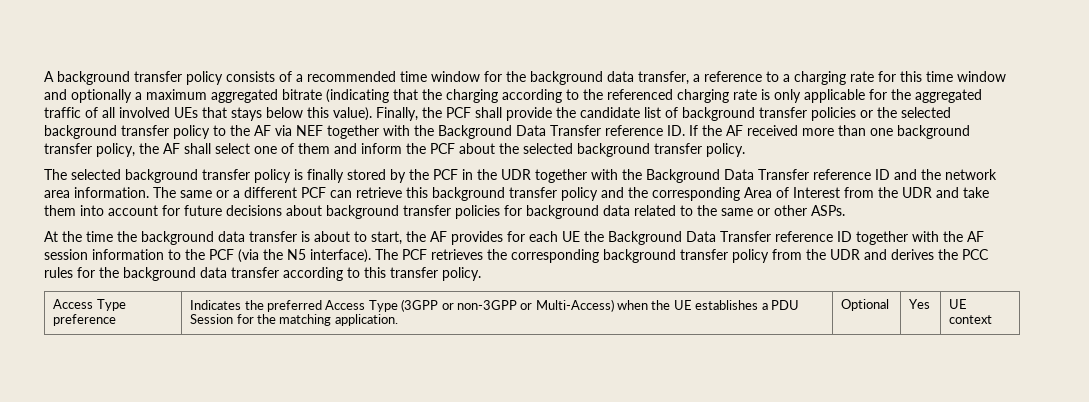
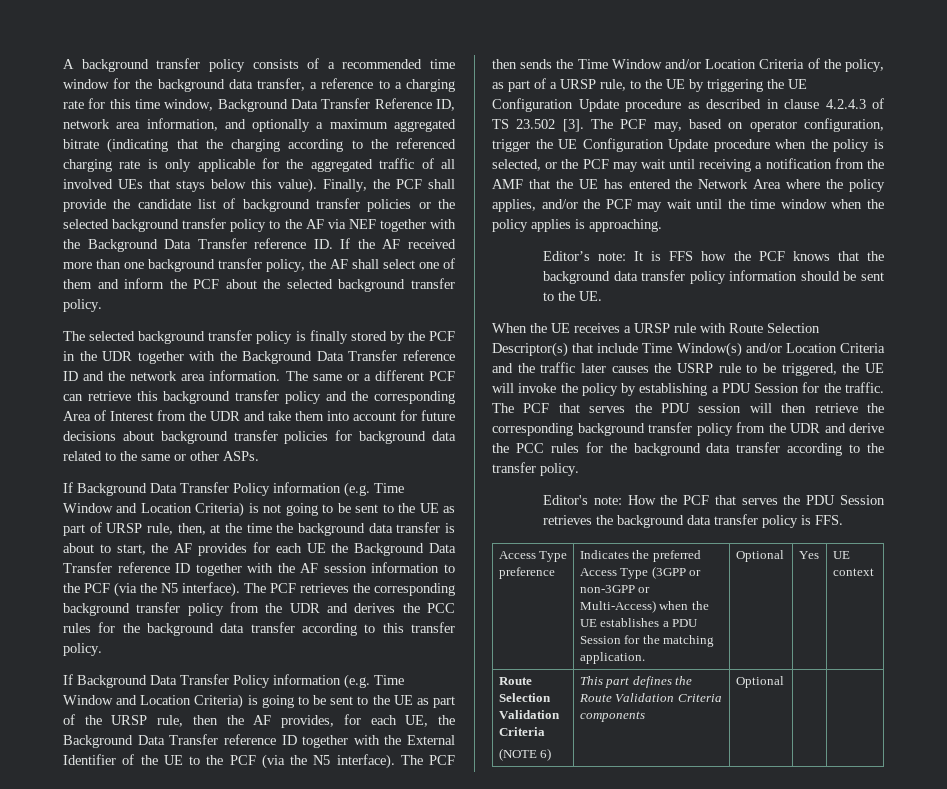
- A background transfer policy consists of a recommended time window for the background data transfer, a reference to a charging rate for this time window and optionally a maximum aggregated bitrate (indicating that the charging according to the referenced charging rate is only applicable for the aggregated traffic of all involved UEs that stays below this value).
+ A background transfer policy consists of a recommended time window for the background data transfer, a reference to a charging rate for this time window, Background Data Transfer Reference ID, network area information, and optionally a maximum aggregated bitrate (indicating that the charging according to the referenced charging rate is only applicable for the aggregated traffic of all involved UEs that stays below this value).
- At the time the background data transfer is about to start, the AF provides for each UE the Background Data Transfer reference ID together with the AF session information to the PCF (via the N5 interface).
+ If Background Data Transfer Policy information (e.g. Time Window and Location Criteria) is not going to be sent to the UE as part of URSP rule, then, at the time the background data transfer is about to start, the AF provides for each UE the Background Data Transfer reference ID together with the AF session information to the PCF (via the N5 interface).
+ If Background Data Transfer Policy information (e.g. Time Window and Location Criteria) is going to be sent to the UE as part of the URSP rule, then the AF provides, for each UE, the Background Data Transfer reference ID together with the External Identifier of the UE to the PCF (via the N5 interface). The PCF then sends the Time Window and/or Location Criteria of the policy, as part of a URSP rule, to the UE by triggering the UE Configuration Update procedure as described in clause 4.2.4.3 of TS 23.502 [3]. The PCF may, based on operator configuration, trigger the UE Configuration Update procedure when the policy is selected, or the PCF may wait until receiving a notification from the AMF that the UE has entered the Network Area where the policy applies, and/or the PCF may wait until the time window when the policy applies is approaching.
+ Editor’s note: It is FFS how the PCF knows that the background data transfer policy information should be sent to the UE.
+ When the UE receives a URSP rule with Route Selection Descriptor(s) that include Time Window(s) and/or Location Criteria and the traffic later causes the USRP rule to be triggered, the UE will invoke the policy by establishing a PDU Session for the traffic. The PCF that serves the PDU session will then retrieve the corresponding background transfer policy from the UDR and derive the PCC rules for the background data transfer according to the transfer policy.
+ Editor's note: How the PCF that serves the PDU Session retrieves the background data transfer policy is FFS.
+ Route Selection Validation Criteria
+ (NOTE 6) | This part defines the Route Validation Criteria components | Optional | |

